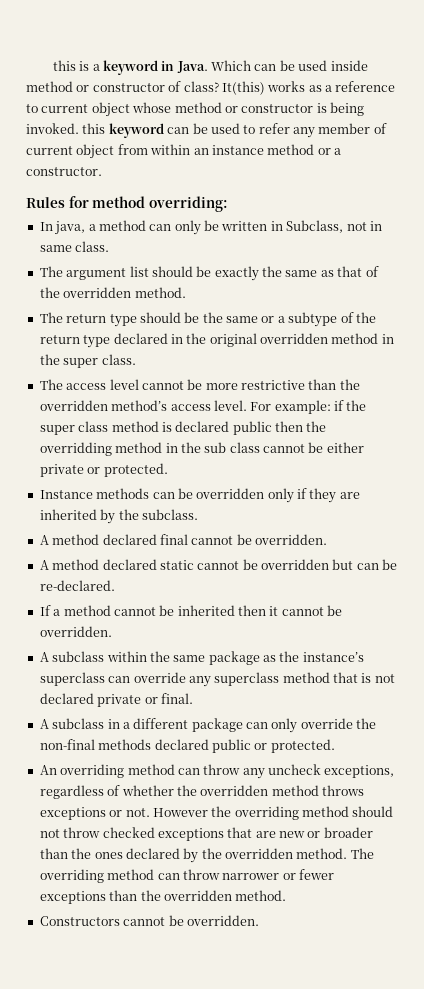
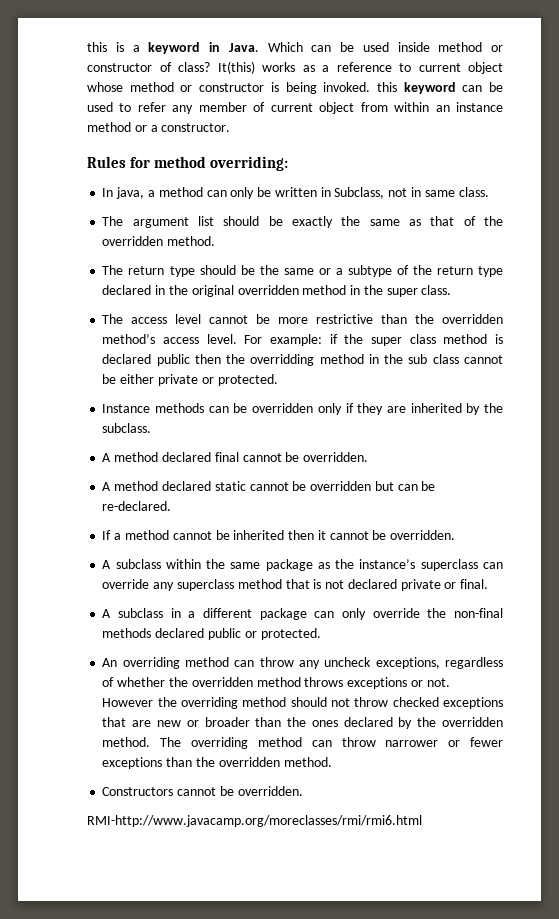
+ RMI-http://www.javacamp.org/moreclasses/rmi/rmi6.html

